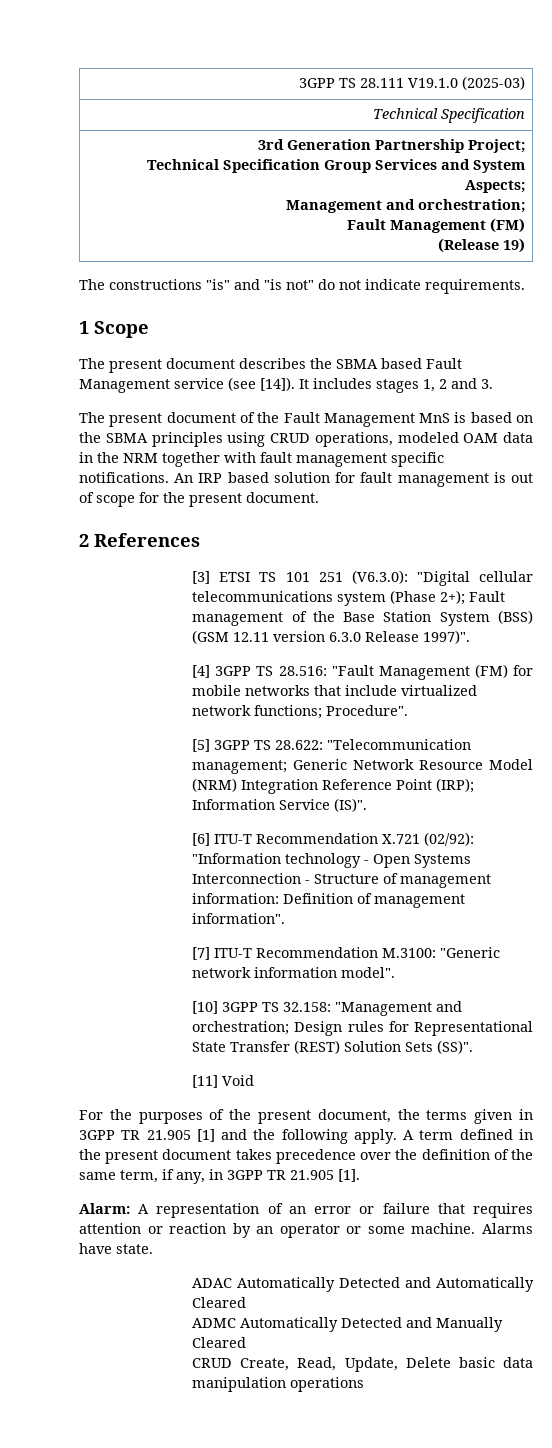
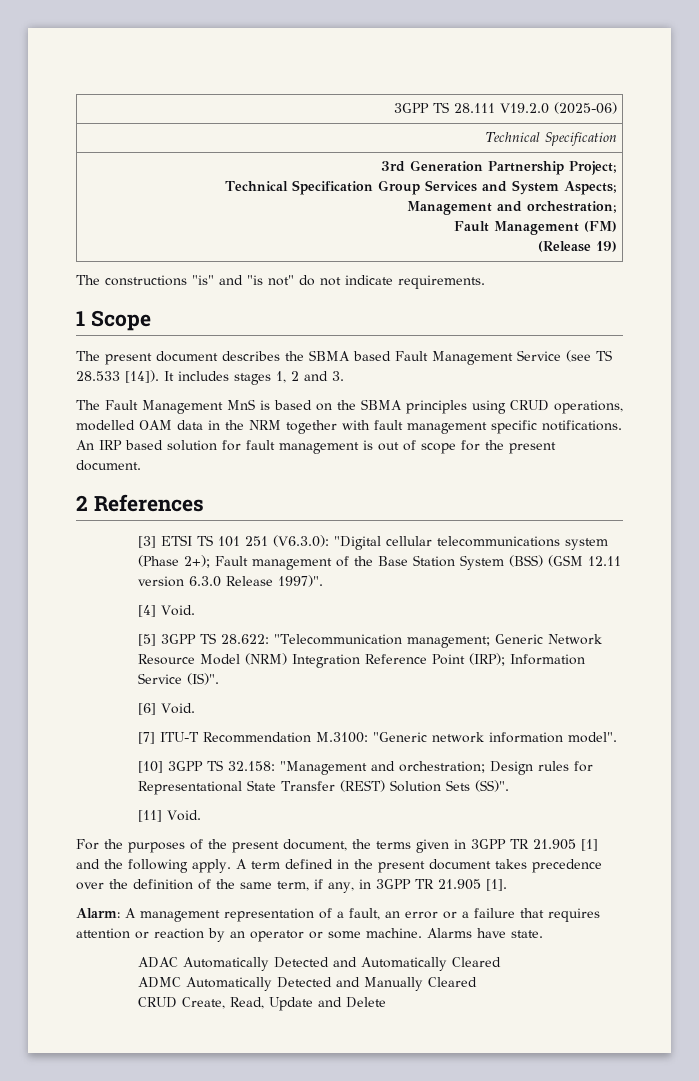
- 3GPP TS 28.111 V19.1.0 (2025-03)
+ 3GPP TS 28.111 V19.2.0 (2025-06)
- The present document describes the SBMA based Fault Management service (see [14]).
+ The present document describes the SBMA based Fault Management Service (see TS 28.533 [14]).
- The present document of the Fault Management MnS is based on the SBMA principles using CRUD operations, modeled OAM data in the NRM together with fault management specific notifications.
+ The Fault Management MnS is based on the SBMA principles using CRUD operations, modelled OAM data in the NRM together with fault management specific notifications.
- [4] 3GPP TS 28.516: "Fault Management (FM) for mobile networks that include virtualized network functions; Procedure".
+ [4] Void.
- [6] ITU-T Recommendation X.721 (02/92): "Information technology - Open Systems Interconnection - Structure of management information: Definition of management information".
+ [6] Void.
- [11] Void
+ [11] Void.
- Alarm: A representation of an error or failure that requires attention or reaction by an operator or some machine.
+ Alarm: A management representation of a fault, an error or a failure that requires attention or reaction by an operator or some machine.
- CRUD Create, Read, Update, Delete basic data manipulation operations
+ CRUD Create, Read, Update and Delete

